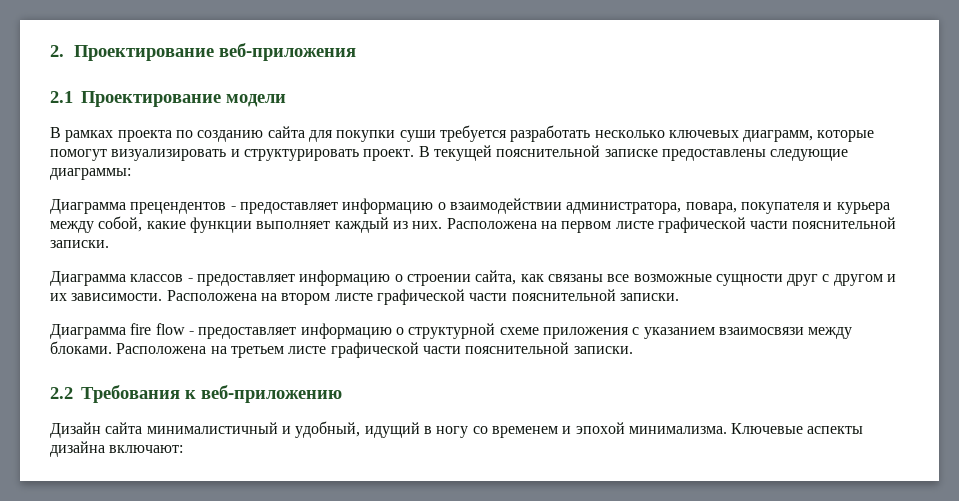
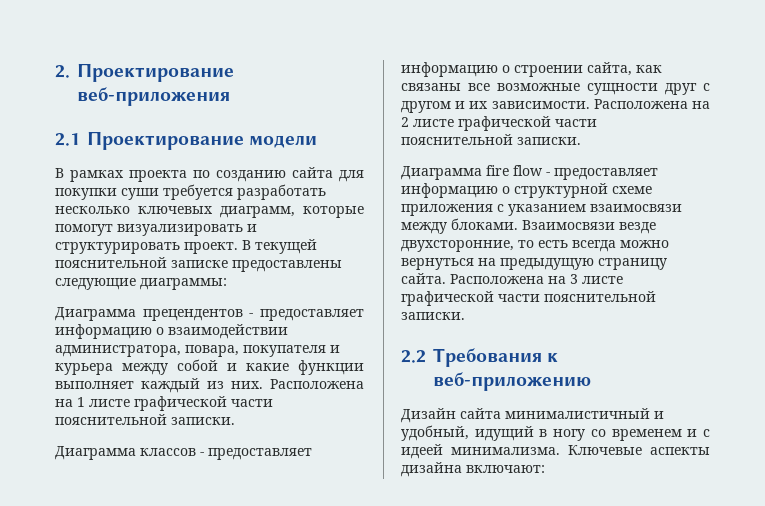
- Диаграмма прецендентов - предоставляет информацию о взаимодействии администратора, повара, покупателя и курьера между собой, какие функции выполняет каждый из них.
+ Диаграмма прецендентов - предоставляет информацию о взаимодействии администратора, повара, покупателя и курьера между собой и какие функции выполняет каждый из них.
- Расположена на первом листе графической части пояснительной записки.
+ Расположена на 1 листе графической части пояснительной записки.
- Расположена на втором листе графической части пояснительной записки.
+ Расположена на 2 листе графической части пояснительной записки.
- Расположена на третьем листе графической части пояснительной записки.
+ Взаимосвязи везде двухсторонние, то есть всегда можно вернуться на предыдущую страницу сайта. Расположена на 3 листе графической части пояснительной записки.
- Дизайн сайта минималистичный и удобный, идущий в ногу со временем и эпохой минимализма.
+ Дизайн сайта минималистичный и удобный, идущий в ногу со временем и с идеей минимализма.

